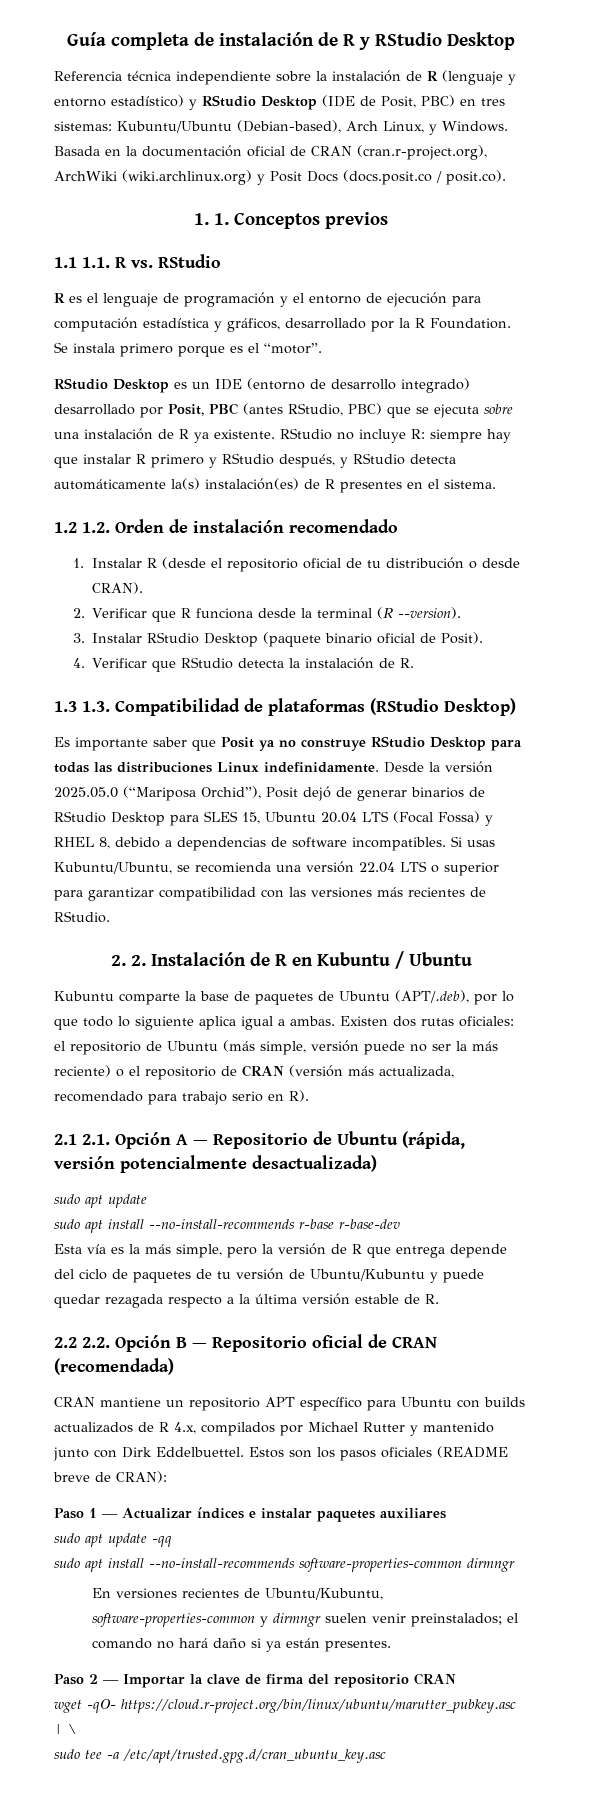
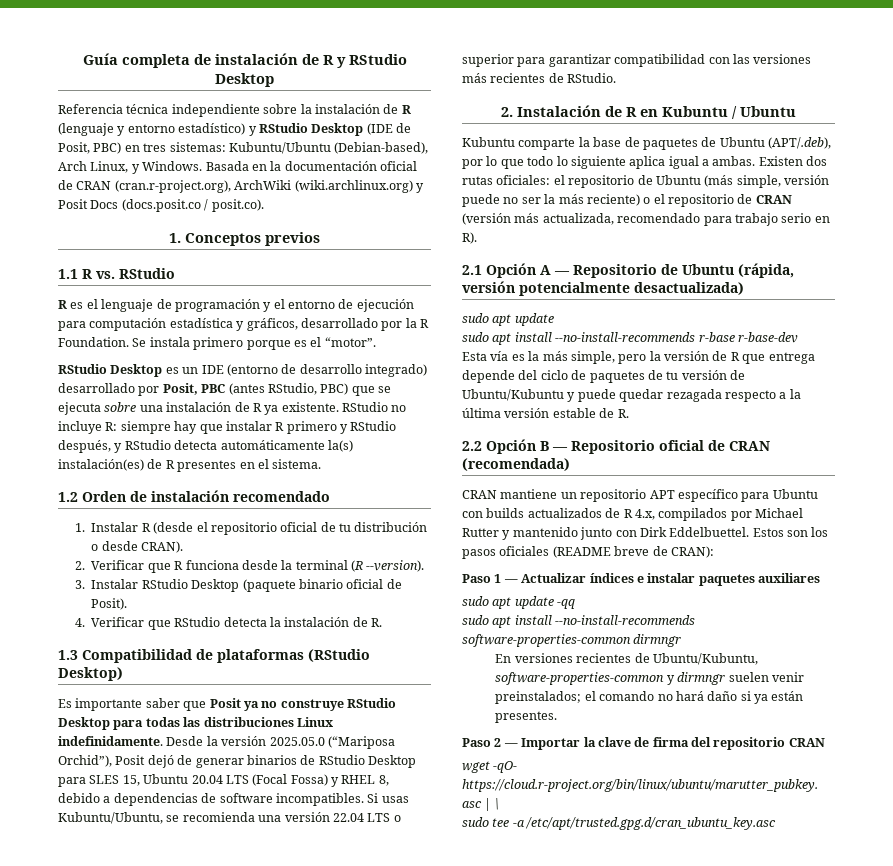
- 1. 1. Conceptos previos
+ 1. Conceptos previos
- 1.1 1.1. R vs. RStudio
+ 1.1 R vs. RStudio
- 1.2 1.2. Orden de instalación recomendado
+ 1.2 Orden de instalación recomendado
- 1.3 1.3. Compatibilidad de plataformas (RStudio Desktop)
+ 1.3 Compatibilidad de plataformas (RStudio Desktop)
- 2. 2. Instalación de R en Kubuntu / Ubuntu
+ 2. Instalación de R en Kubuntu / Ubuntu
- 2.1 2.1. Opción A — Repositorio de Ubuntu (rápida, versión potencialmente desactualizada)
+ 2.1 Opción A — Repositorio de Ubuntu (rápida, versión potencialmente desactualizada)
- 2.2 2.2. Opción B — Repositorio oficial de CRAN (recomendada)
+ 2.2 Opción B — Repositorio oficial de CRAN (recomendada)

